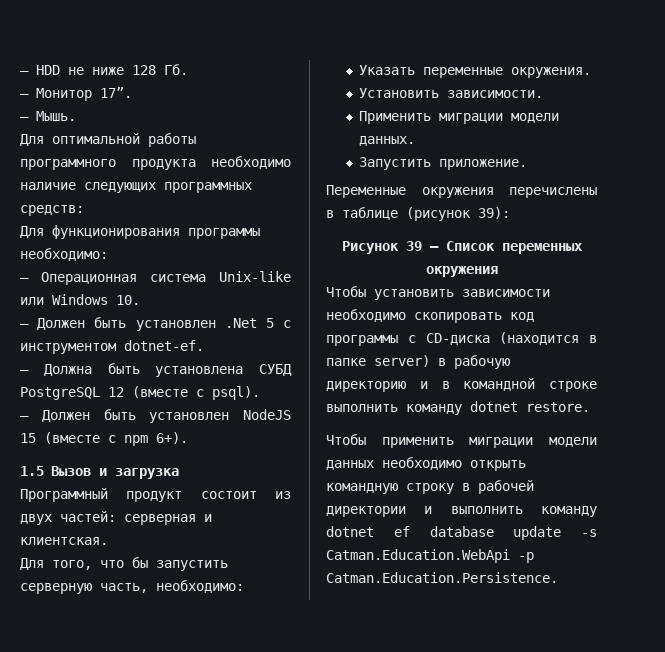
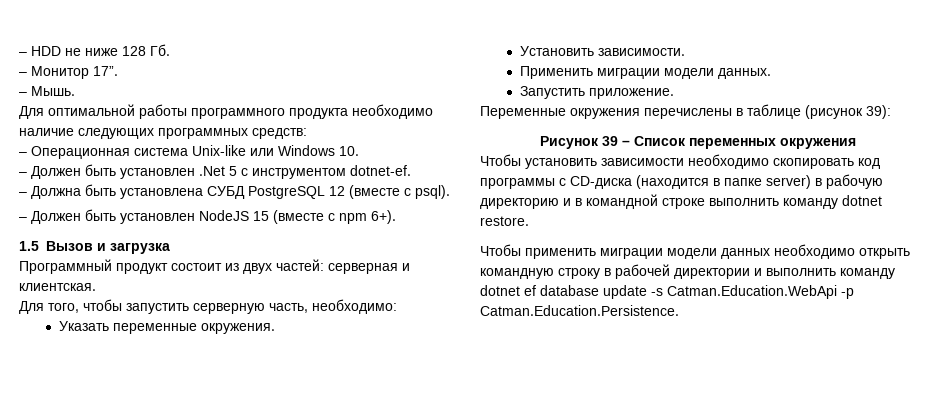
- Для функционирования программы необходимо:
- Для того, что бы запустить серверную часть, необходимо:
+ Для того, чтобы запустить серверную часть, необходимо:

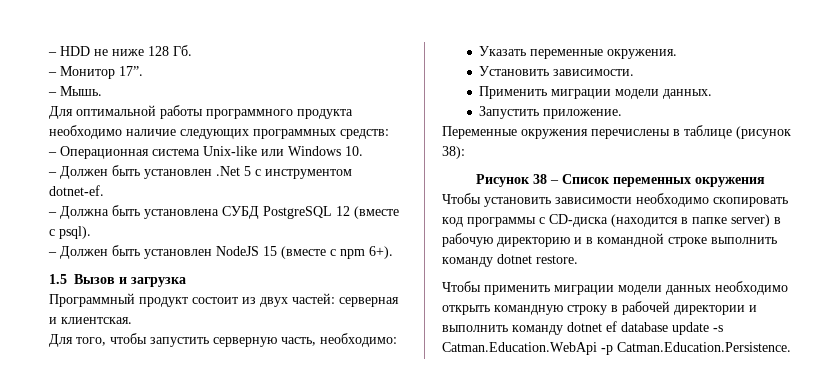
- Переменные окружения перечислены в таблице (рисунок 39):
+ Переменные окружения перечислены в таблице (рисунок 38):
- Рисунок 39 – Список переменных окружения
+ Рисунок 38 – Список переменных окружения

